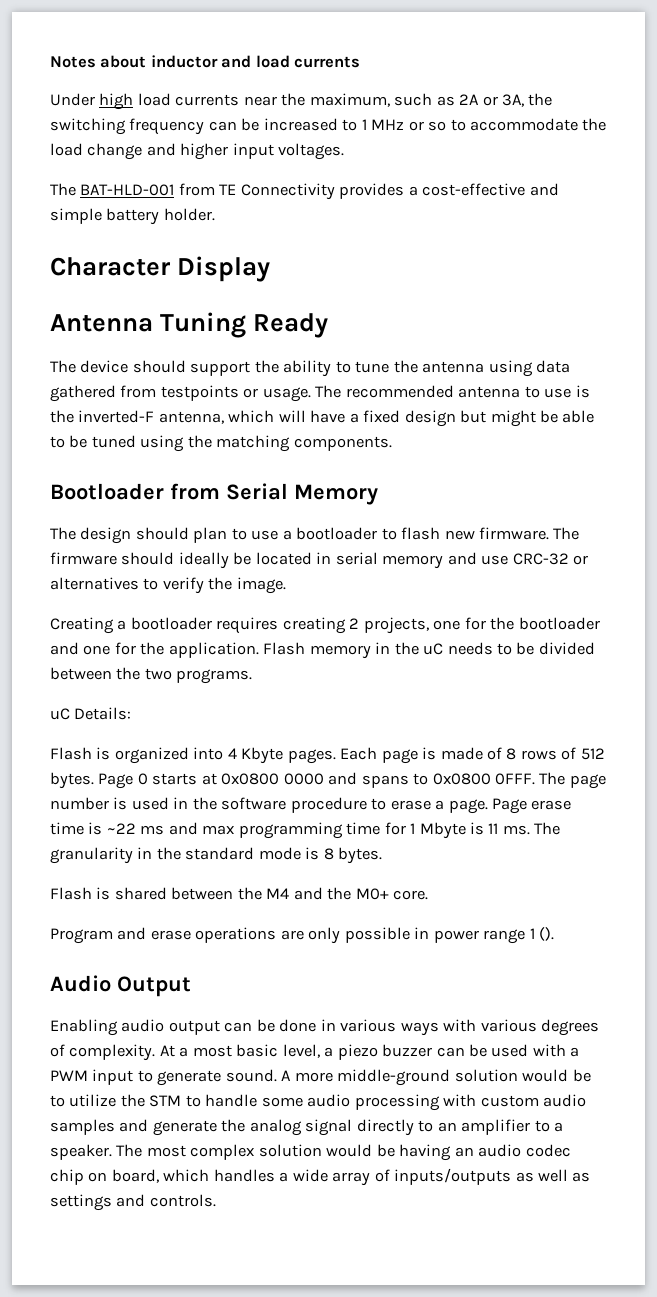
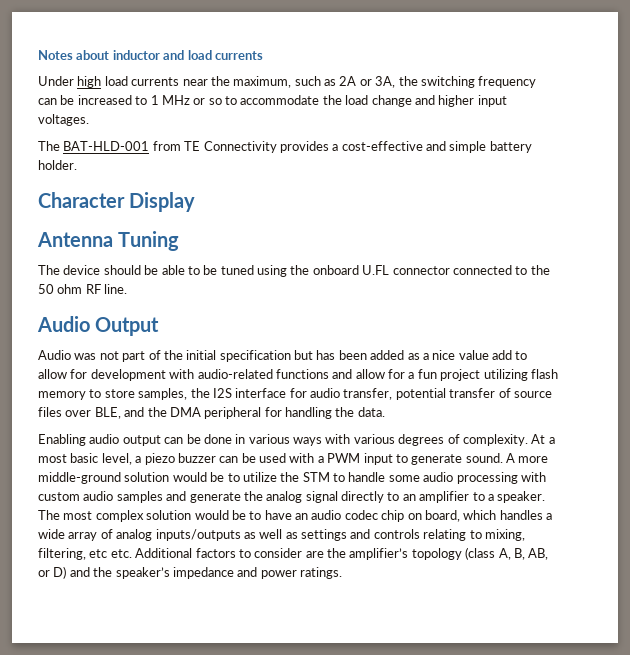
- Antenna Tuning Ready
+ Antenna Tuning
- The device should support the ability to tune the antenna using data gathered from testpoints or usage. The recommended antenna to use is the inverted-F antenna, which will have a fixed design but might be able to be tuned using the matching components.
- Bootloader from Serial Memory
- The design should plan to use a bootloader to flash new firmware. The firmware should ideally be located in serial memory and use CRC-32 or alternatives to verify the image.
- Creating a bootloader requires creating 2 projects, one for the bootloader and one for the application. Flash memory in the uC needs to be divided between the two programs.
- uC Details:
- Flash is organized into 4 Kbyte pages. Each page is made of 8 rows of 512 bytes. Page 0 starts at 0x0800 0000 and spans to 0x0800 0FFF. The page number is used in the software procedure to erase a page. Page erase time is ~22 ms and max programming time for 1 Mbyte is 11 ms. The granularity in the standard mode is 8 bytes.
- Flash is shared between the M4 and the M0+ core.
- Program and erase operations are only possible in power range 1 ().
+ The device should be able to be tuned using the onboard U.FL connector connected to the 50 ohm RF line.
  Audio Output
+ Audio was not part of the initial specification but has been added as a nice value add to allow for development with audio-related functions and allow for a fun project utilizing flash memory to store samples, the I2S interface for audio transfer, potential transfer of source files over BLE, and the DMA peripheral for handling the data.
- The most complex solution would be having an audio codec chip on board, which handles a wide array of inputs/outputs as well as settings and controls.
+ The most complex solution would be to have an audio codec chip on board, which handles a wide array of analog inputs/outputs as well as settings and controls relating to mixing, filtering, etc etc. Additional factors to consider are the amplifier’s topology (class A, B, AB, or D) and the speaker’s impedance and power ratings.

